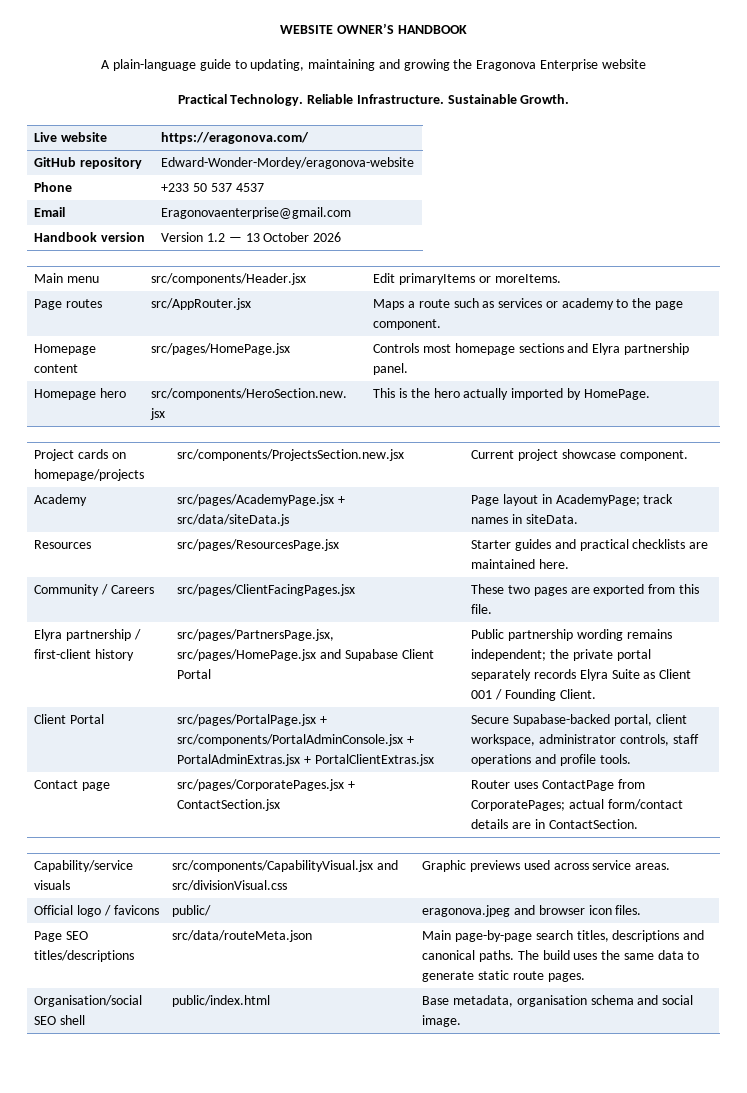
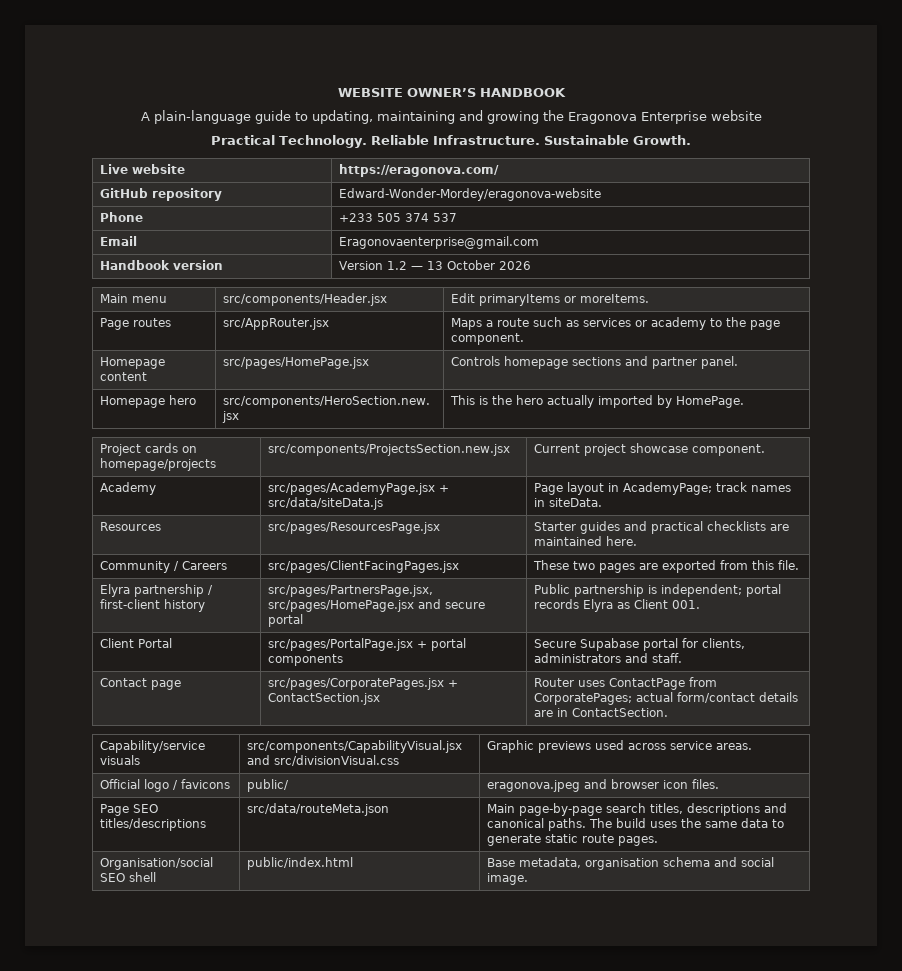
- Phone | +233 50 537 4537
+ Phone | +233 505 374 537
- Homepage content | src/pages/HomePage.jsx | Controls most homepage sections and Elyra partnership panel.
+ Homepage content | src/pages/HomePage.jsx | Controls homepage sections and partner panel.
- Elyra partnership / first-client history | src/pages/PartnersPage.jsx, src/pages/HomePage.jsx and Supabase Client Portal | Public partnership wording remains independent; the private portal separately records Elyra Suite as Client 001 / Founding Client.
+ Elyra partnership / first-client history | src/pages/PartnersPage.jsx, src/pages/HomePage.jsx and secure portal | Public partnership is independent; portal records Elyra as Client 001.
- Client Portal | src/pages/PortalPage.jsx + src/components/PortalAdminConsole.jsx + PortalAdminExtras.jsx + PortalClientExtras.jsx | Secure Supabase-backed portal, client workspace, administrator controls, staff operations and profile tools.
+ Client Portal | src/pages/PortalPage.jsx + portal components | Secure Supabase portal for clients, administrators and staff.

